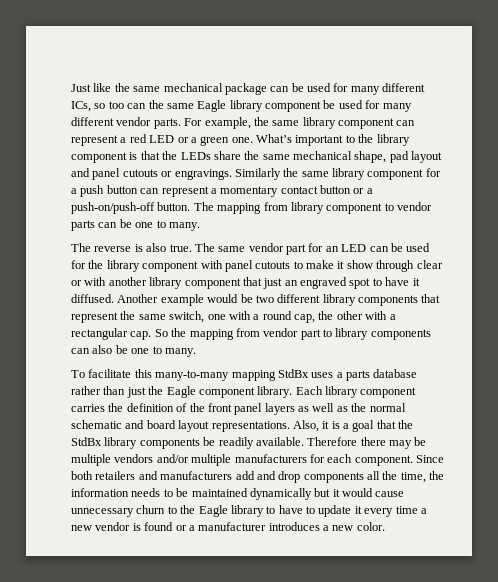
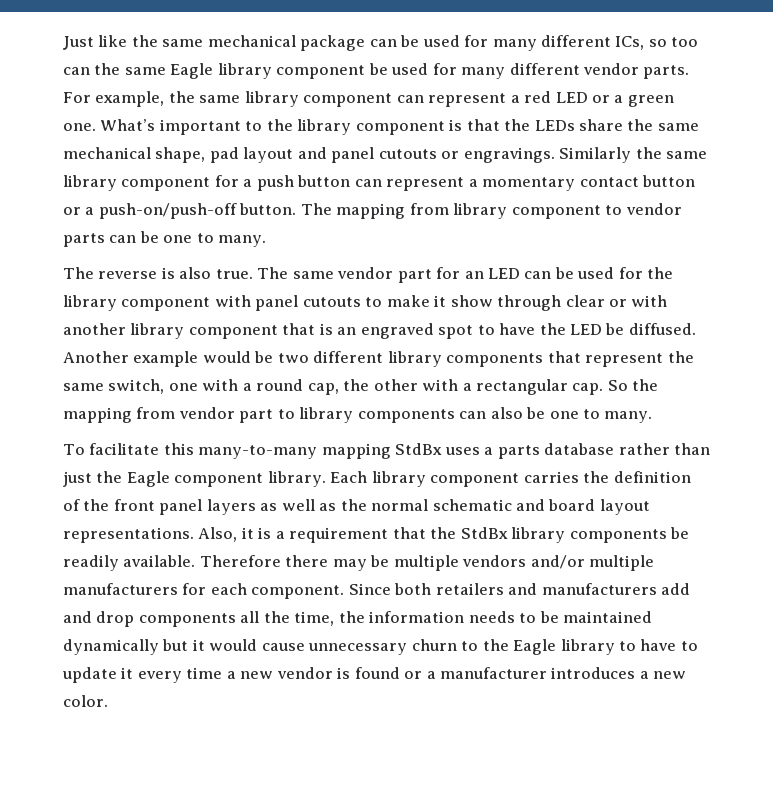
- The same vendor part for an LED can be used for the library component with panel cutouts to make it show through clear or with another library component that just an engraved spot to have it diffused.
+ The same vendor part for an LED can be used for the library component with panel cutouts to make it show through clear or with another library component that is an engraved spot to have the LED be diffused.
- Also, it is a goal that the StdBx library components be readily available.
+ Also, it is a requirement that the StdBx library components be readily available.

